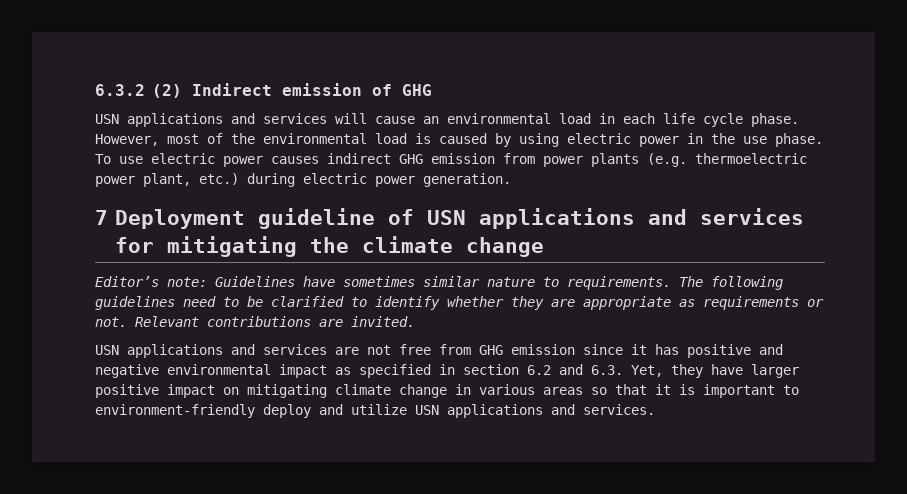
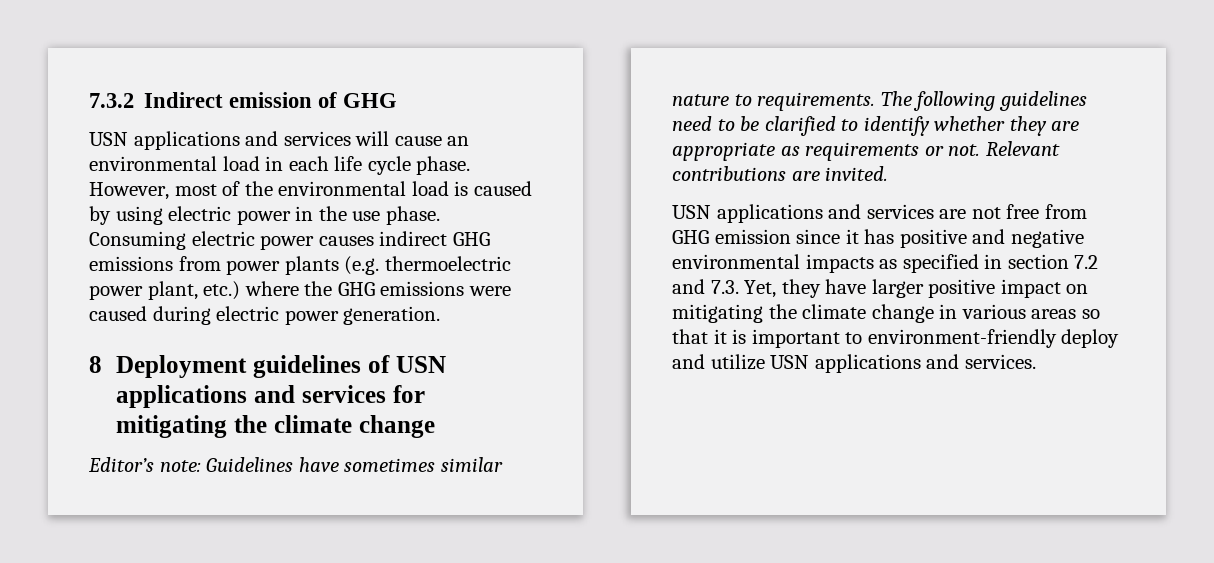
- 6.3.2 (2) Indirect emission of GHG
+ 7.3.2 Indirect emission of GHG
- To use electric power causes indirect GHG emission from power plants (e.g. thermoelectric power plant, etc.) during electric power generation.
+ Consuming electric power causes indirect GHG emissions from power plants (e.g. thermoelectric power plant, etc.) where the GHG emissions were caused during electric power generation.
- 7 Deployment guideline of USN applications and services for mitigating the climate change
+ 8 Deployment guidelines of USN applications and services for mitigating the climate change
- USN applications and services are not free from GHG emission since it has positive and negative environmental impact as specified in section 6.2 and 6.3. Yet, they have larger positive impact on mitigating climate change in various areas so that it is important to environment-friendly deploy and utilize USN applications and services.
+ USN applications and services are not free from GHG emission since it has positive and negative environmental impacts as specified in section 7.2 and 7.3. Yet, they have larger positive impact on mitigating the climate change in various areas so that it is important to environment-friendly deploy and utilize USN applications and services.

